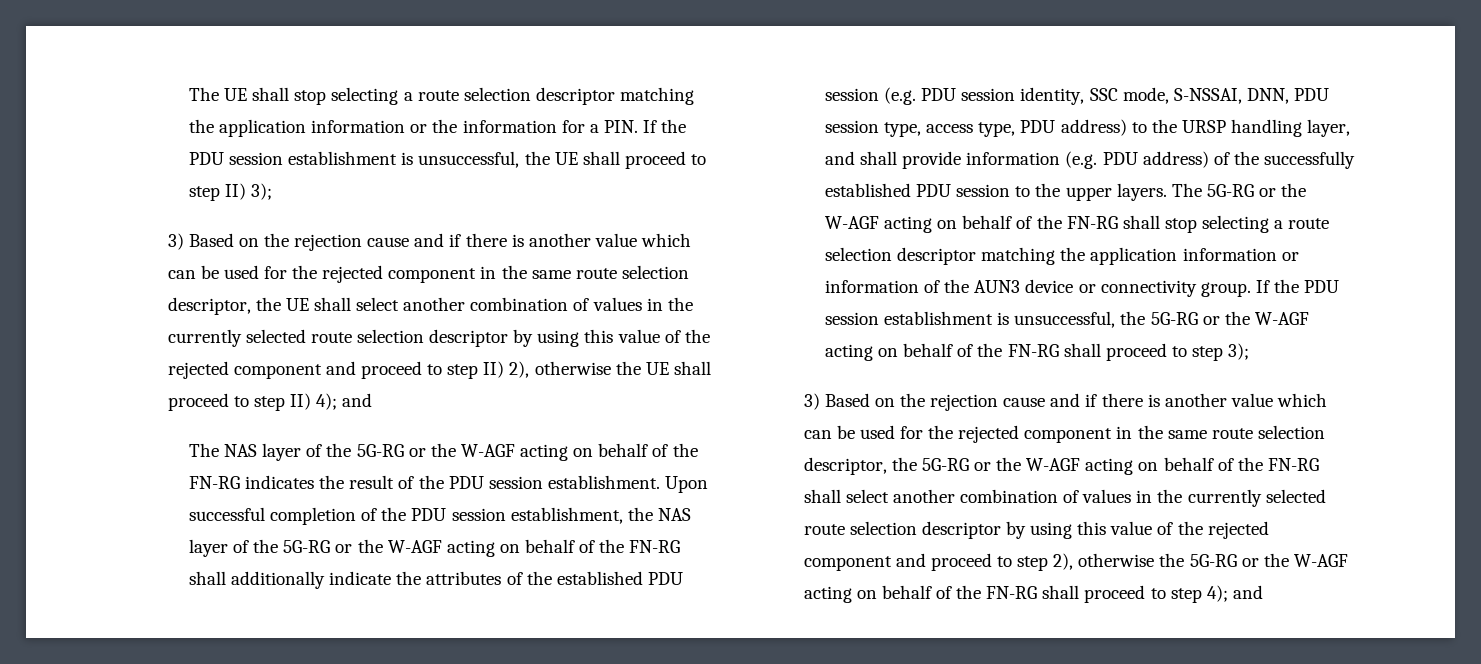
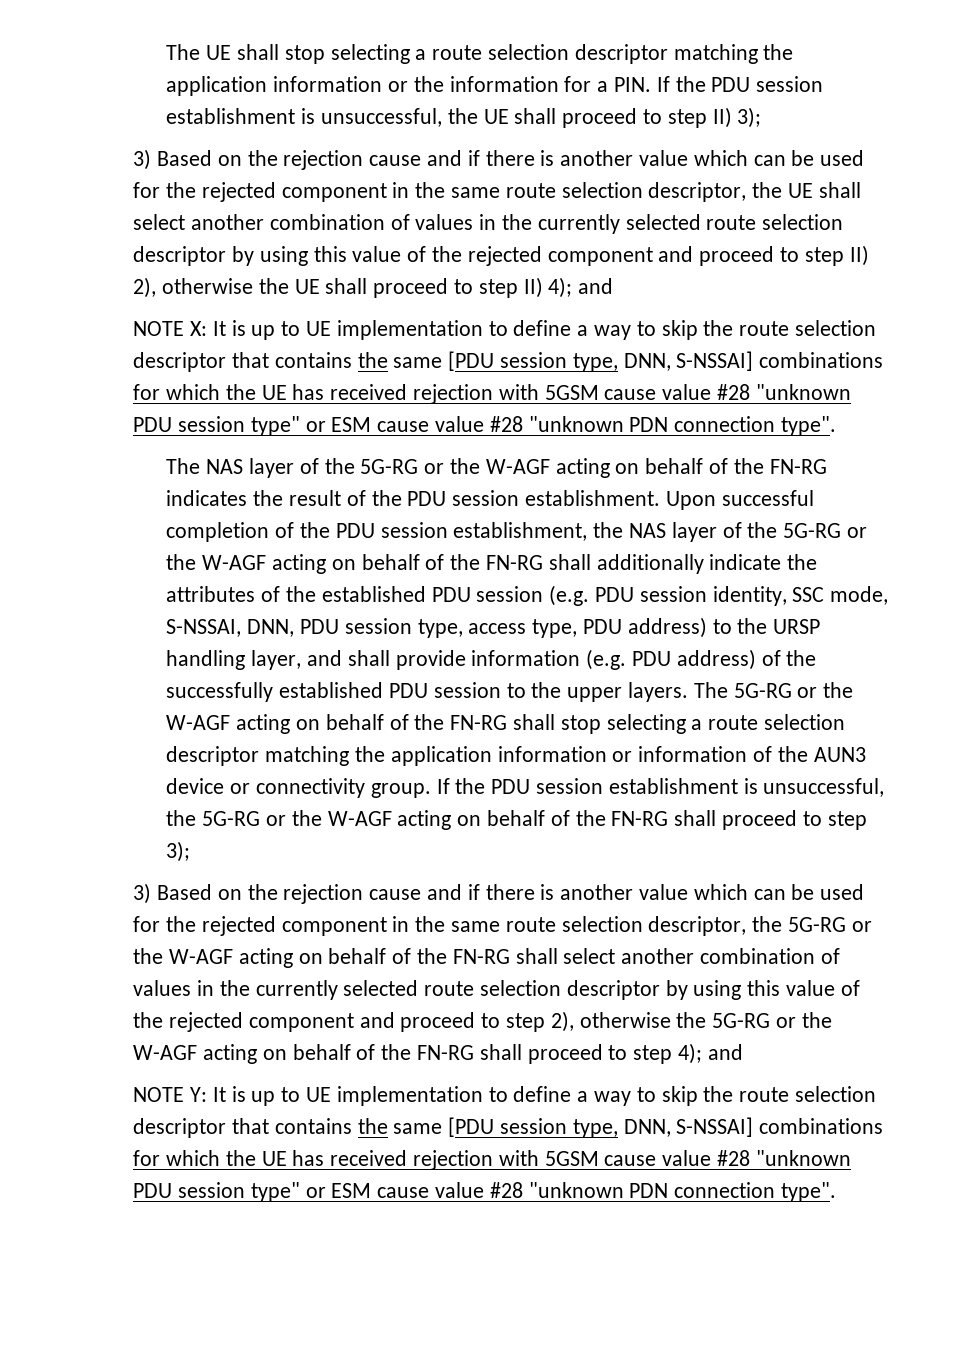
+ NOTE X: It is up to UE implementation to define a way to skip the route selection descriptor that contains the same [PDU session type, DNN, S-NSSAI] combinations for which the UE has received rejection with 5GSM cause value #28 "unknown PDU session type" or ESM cause value #28 "unknown PDN connection type".
+ NOTE Y: It is up to UE implementation to define a way to skip the route selection descriptor that contains the same [PDU session type, DNN, S-NSSAI] combinations for which the UE has received rejection with 5GSM cause value #28 "unknown PDU session type" or ESM cause value #28 "unknown PDN connection type".

